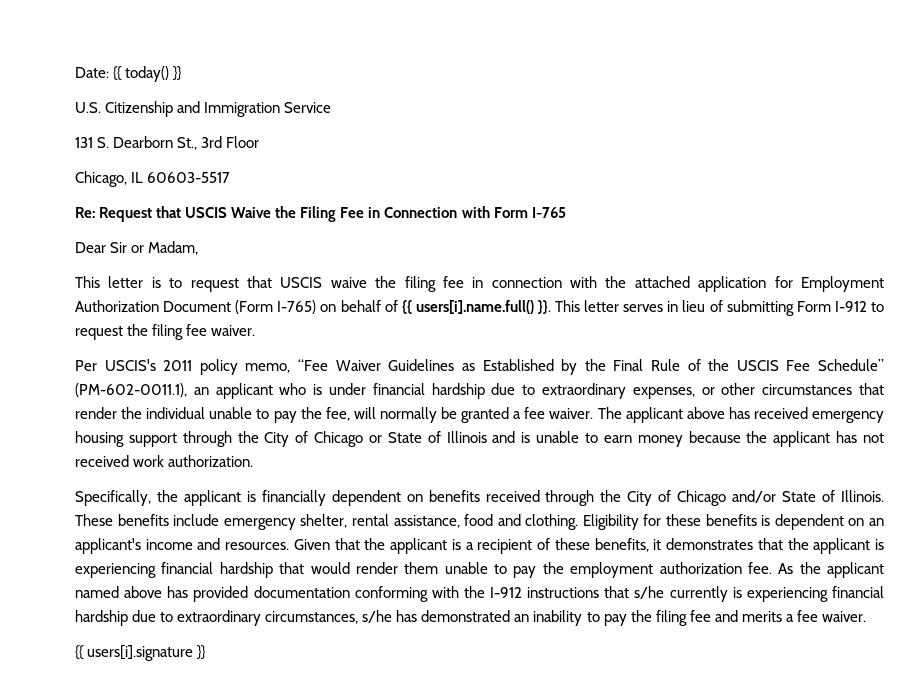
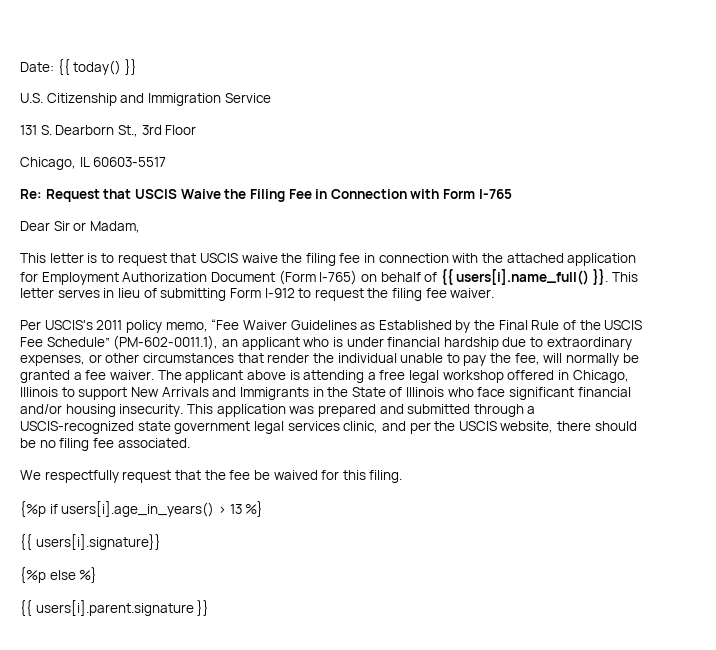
- This letter is to request that USCIS waive the filing fee in connection with the attached application for Employment Authorization Document (Form I-765) on behalf of {{ users[i].name.full() }}.
+ This letter is to request that USCIS waive the filing fee in connection with the attached application for Employment Authorization Document (Form I-765) on behalf of {{ users[i].name_full() }}.
- The applicant above has received emergency housing support through the City of Chicago or State of Illinois and is unable to earn money because the applicant has not received work authorization.
- Specifically, the applicant is financially dependent on benefits received through the City of Chicago and/or State of Illinois. These benefits include emergency shelter, rental assistance, food and clothing. Eligibility for these benefits is dependent on an applicant's income and resources. Given that the applicant is a recipient of these benefits, it demonstrates that the applicant is experiencing financial hardship that would render them unable to pay the employment authorization fee. As the applicant named above has provided documentation conforming with the I-912 instructions that s/he currently is experiencing financial hardship due to extraordinary circumstances, s/he has demonstrated an inability to pay the filing fee and merits a fee waiver.
- {{ users[i].signature }}
+ The applicant above is attending a free legal workshop offered in Chicago, Illinois to support New Arrivals and Immigrants in the State of Illinois who face significant financial and/or housing insecurity. This application was prepared and submitted through a USCIS-recognized state government legal services clinic, and per the USCIS website, there should be no filing fee associated.
+ We respectfully request that the fee be waived for this filing.
+ {%p if users[i].age_in_years() > 13 %}
+ {{ users[i].signature}}
+ {%p else %}
+ {{ users[i].parent.signature }}

